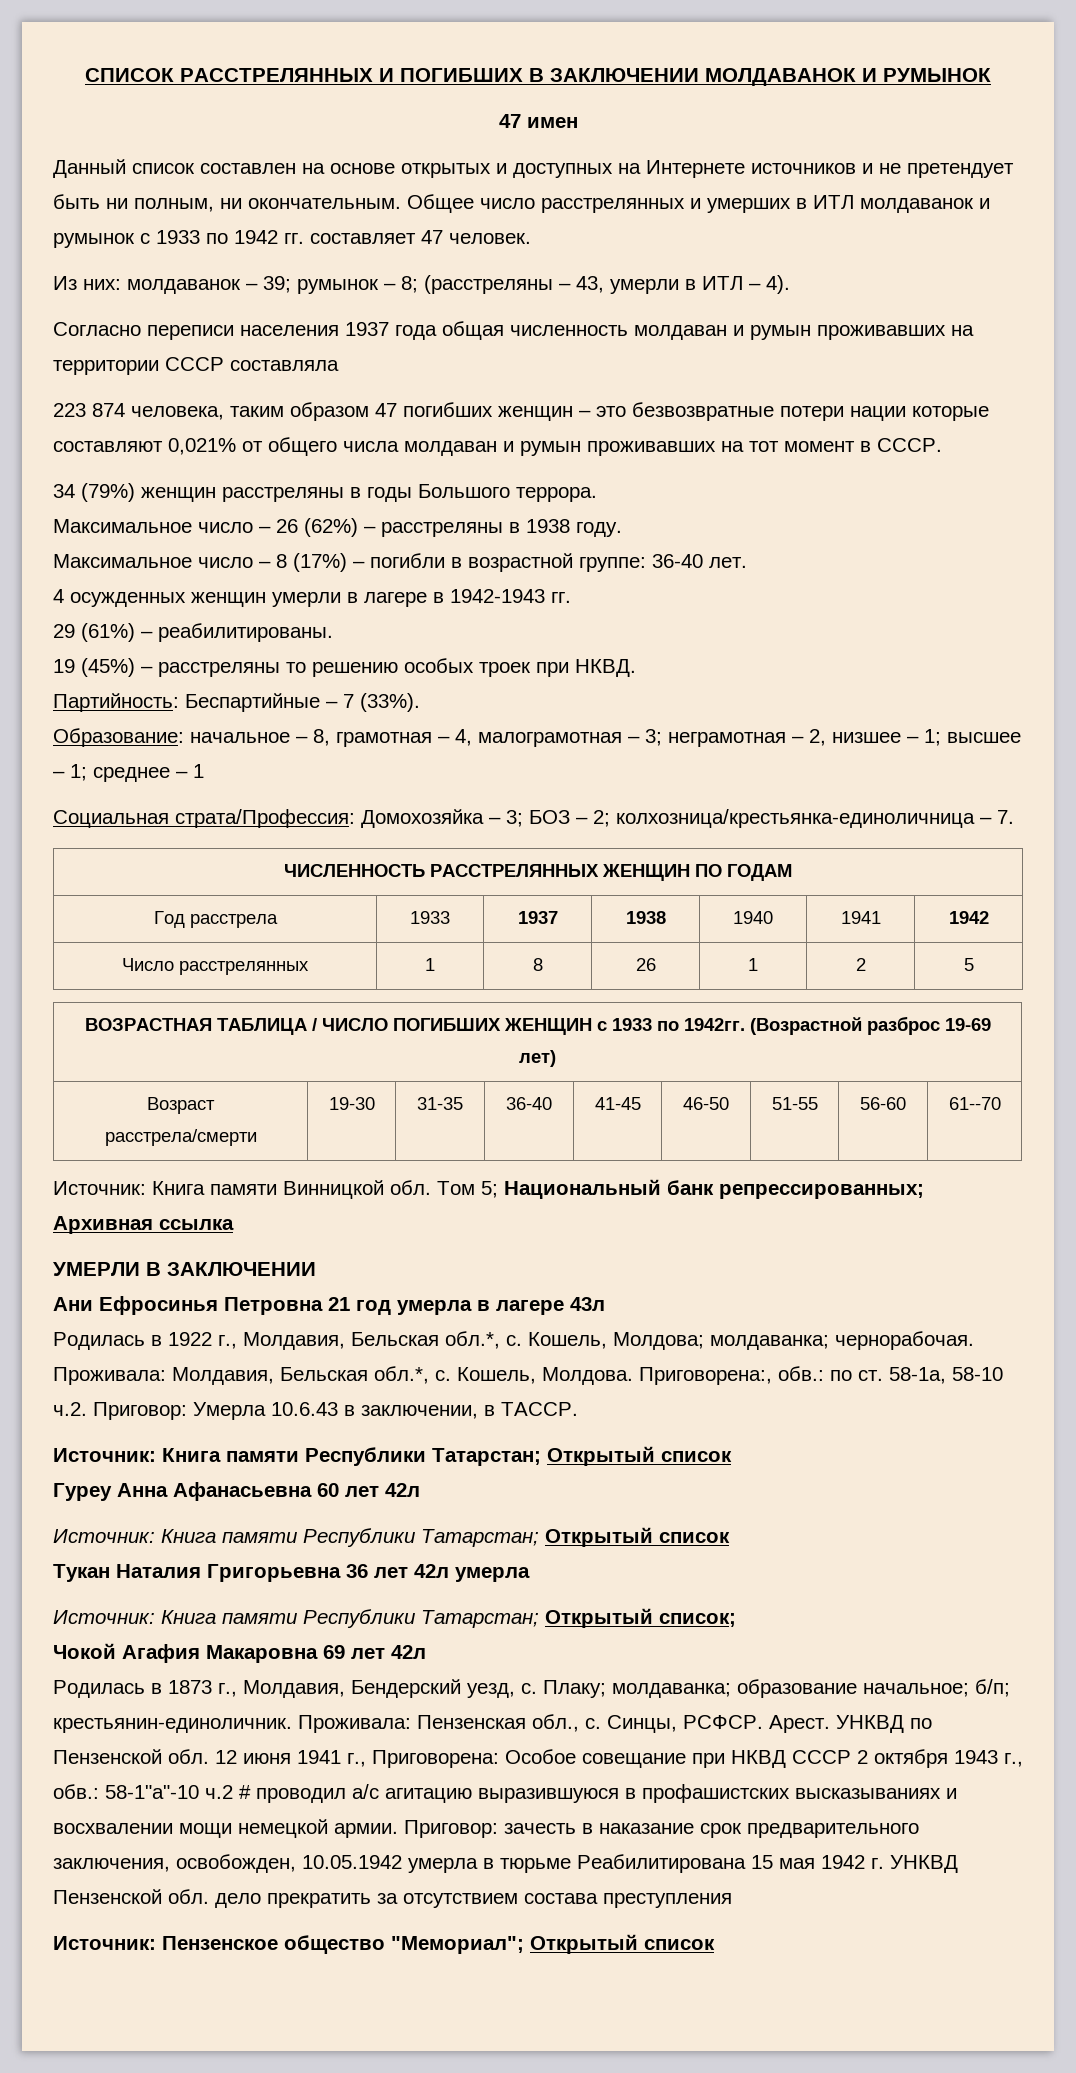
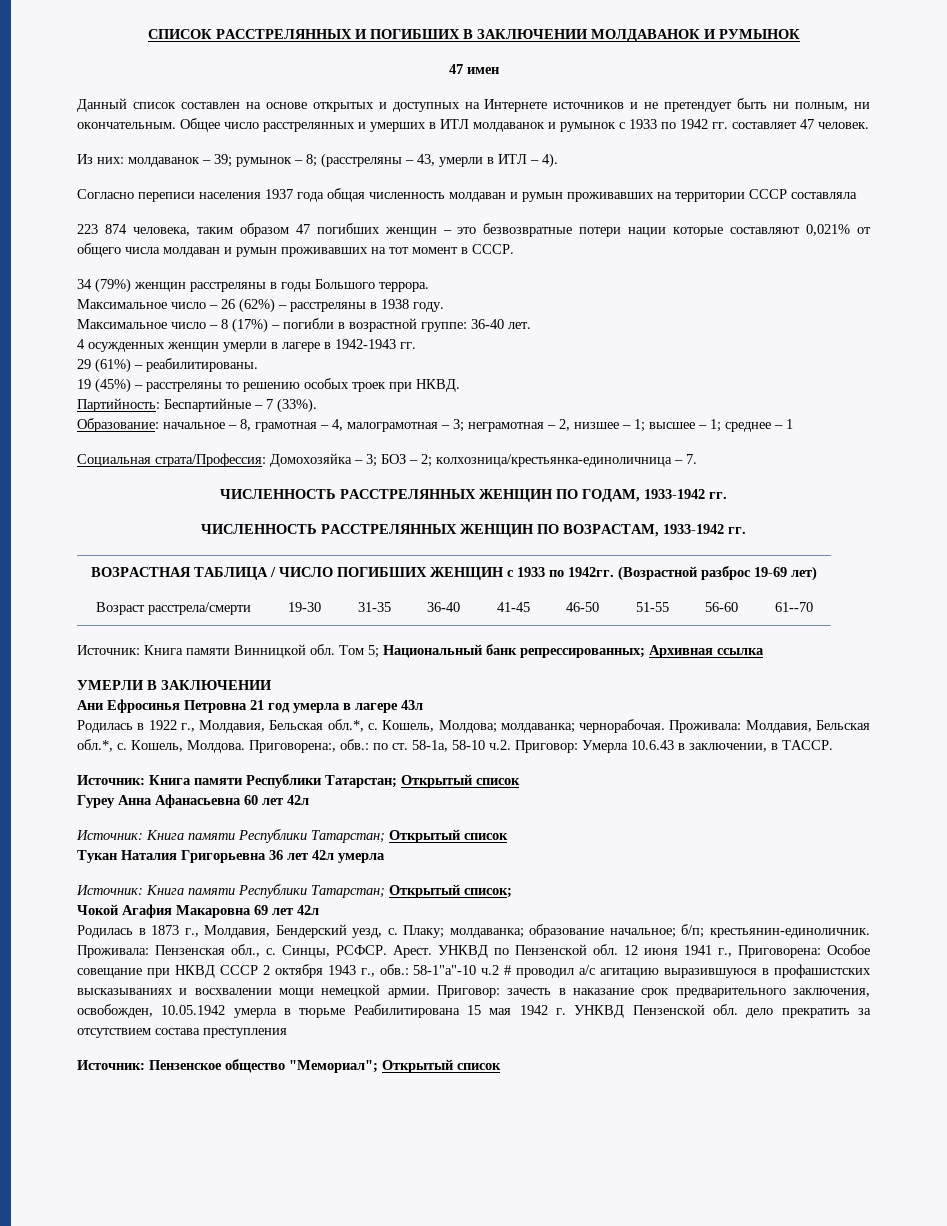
- ЧИСЛЕННОСТЬ РАССТРЕЛЯННЫХ ЖЕНЩИН ПО ГОДАМ
- Год расстрела | 1933 | 1937 | 1938 | 1940 | 1941 | 1942
- Число расстрелянных | 1 | 8 | 26 | 1 | 2 | 5
+ ЧИСЛЕННОСТЬ РАССТРЕЛЯННЫХ ЖЕНЩИН ПО ГОДАМ, 1933-1942 гг.
+ ЧИСЛЕННОСТЬ РАССТРЕЛЯННЫХ ЖЕНЩИН ПО ВОЗРАСТАМ, 1933-1942 гг.

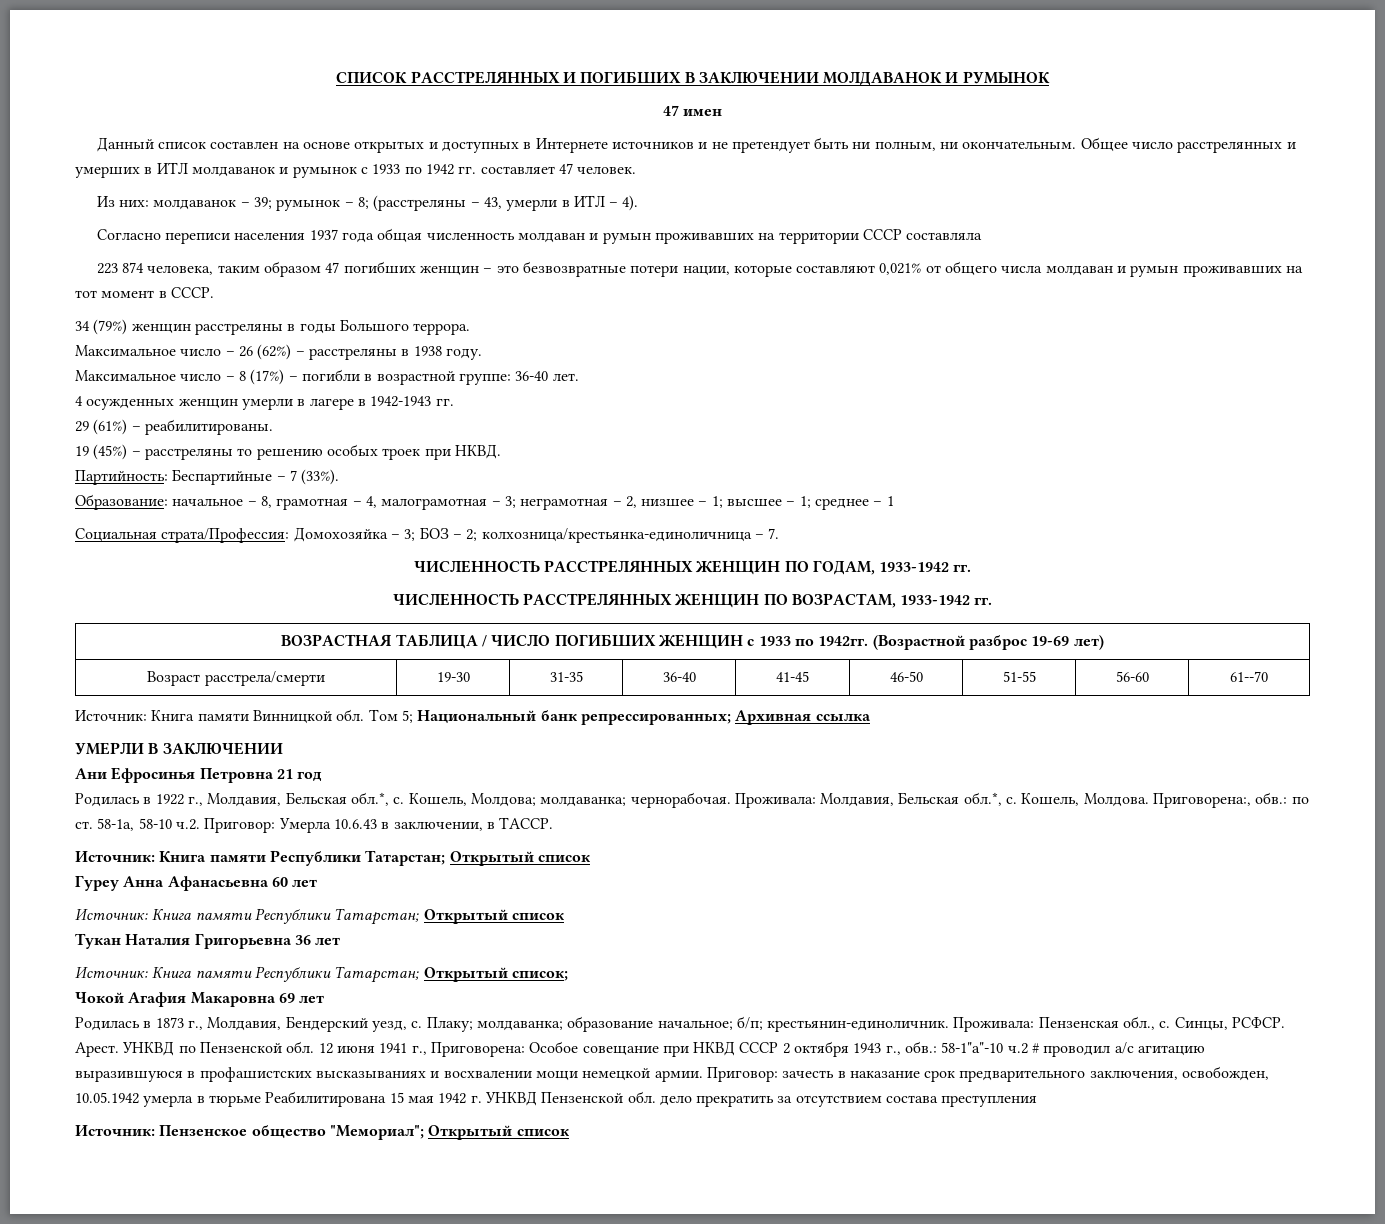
- Данный список составлен на основе открытых и доступных на Интернете источников и не претендует быть ни полным, ни окончательным.
+ Данный список составлен на основе открытых и доступных в Интернете источников и не претендует быть ни полным, ни окончательным.
- 223 874 человека, таким образом 47 погибших женщин – это безвозвратные потери нации которые составляют 0,021% от общего числа молдаван и румын проживавших на тот момент в СССР.
+ 223 874 человека, таким образом 47 погибших женщин – это безвозвратные потери нации, которые составляют 0,021% от общего числа молдаван и румын проживавших на тот момент в СССР.
- Ани Ефросинья Петровна 21 год умерла в лагере 43л
+ Ани Ефросинья Петровна 21 год
- Гуреу Анна Афанасьевна 60 лет 42л
+ Гуреу Анна Афанасьевна 60 лет
- Тукан Наталия Григорьевна 36 лет 42л умерла
+ Тукан Наталия Григорьевна 36 лет
- Чокой Агафия Макаровна 69 лет 42л
+ Чокой Агафия Макаровна 69 лет

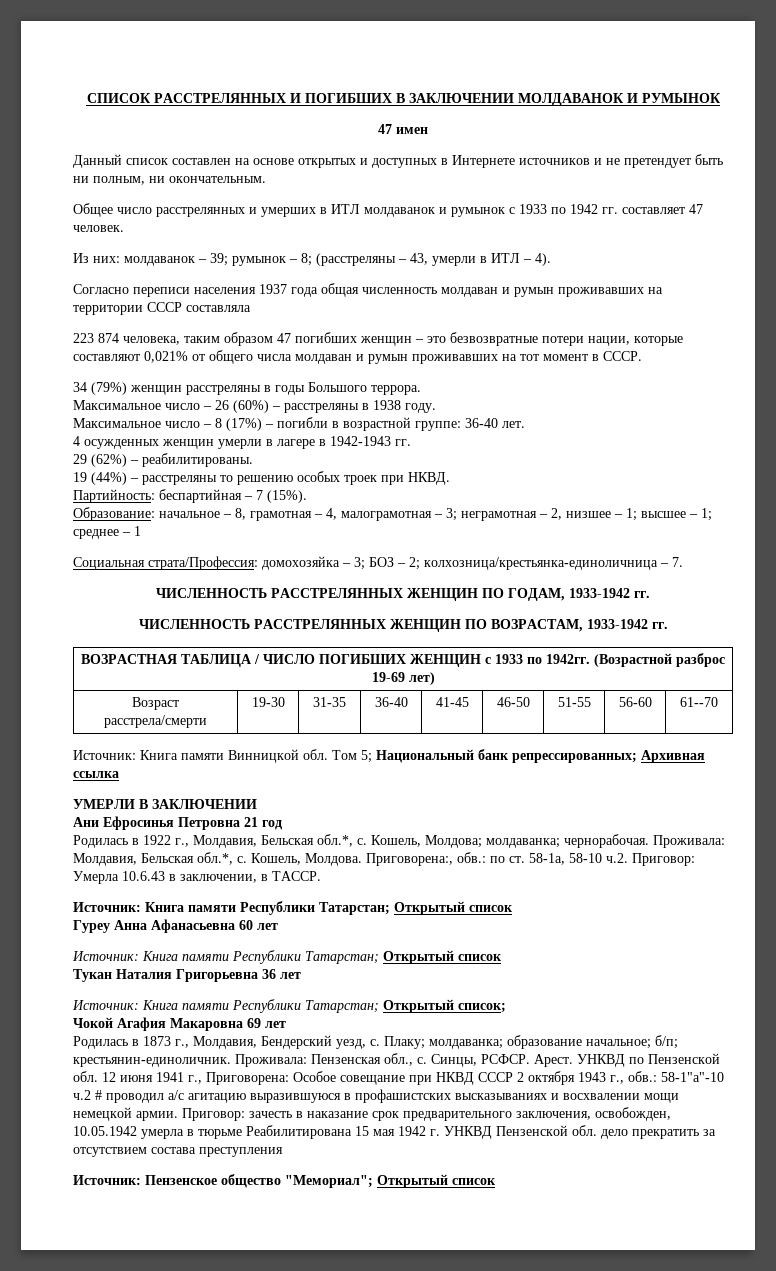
- Данный список составлен на основе открытых и доступных в Интернете источников и не претендует быть ни полным, ни окончательным. Общее число расстрелянных и умерших в ИТЛ молдаванок и румынок с 1933 по 1942 гг. составляет 47 человек.
+ Данный список составлен на основе открытых и доступных в Интернете источников и не претендует быть ни полным, ни окончательным.
+ Общее число расстрелянных и умерших в ИТЛ молдаванок и румынок с 1933 по 1942 гг. составляет 47 человек.
- Максимальное число – 26 (62%) – расстреляны в 1938 году.
+ Максимальное число – 26 (60%) – расстреляны в 1938 году.
- 29 (61%) – реабилитированы.
+ 29 (62%) – реабилитированы.
- 19 (45%) – расстреляны то решению особых троек при НКВД.
+ 19 (44%) – расстреляны то решению особых троек при НКВД.
- Партийность: Беспартийные – 7 (33%).
+ Партийность: беспартийная – 7 (15%).
- Социальная страта/Профессия: Домохозяйка – 3; БОЗ – 2; колхозница/крестьянка-единоличница – 7.
+ Социальная страта/Профессия: домохозяйка – 3; БОЗ – 2; колхозница/крестьянка-единоличница – 7.

